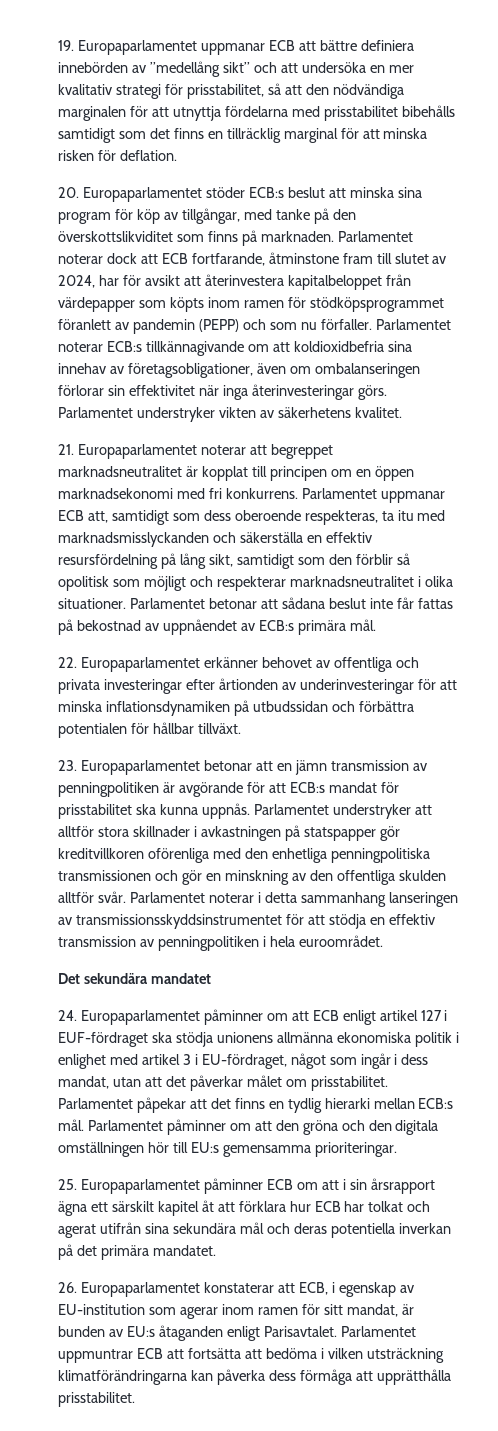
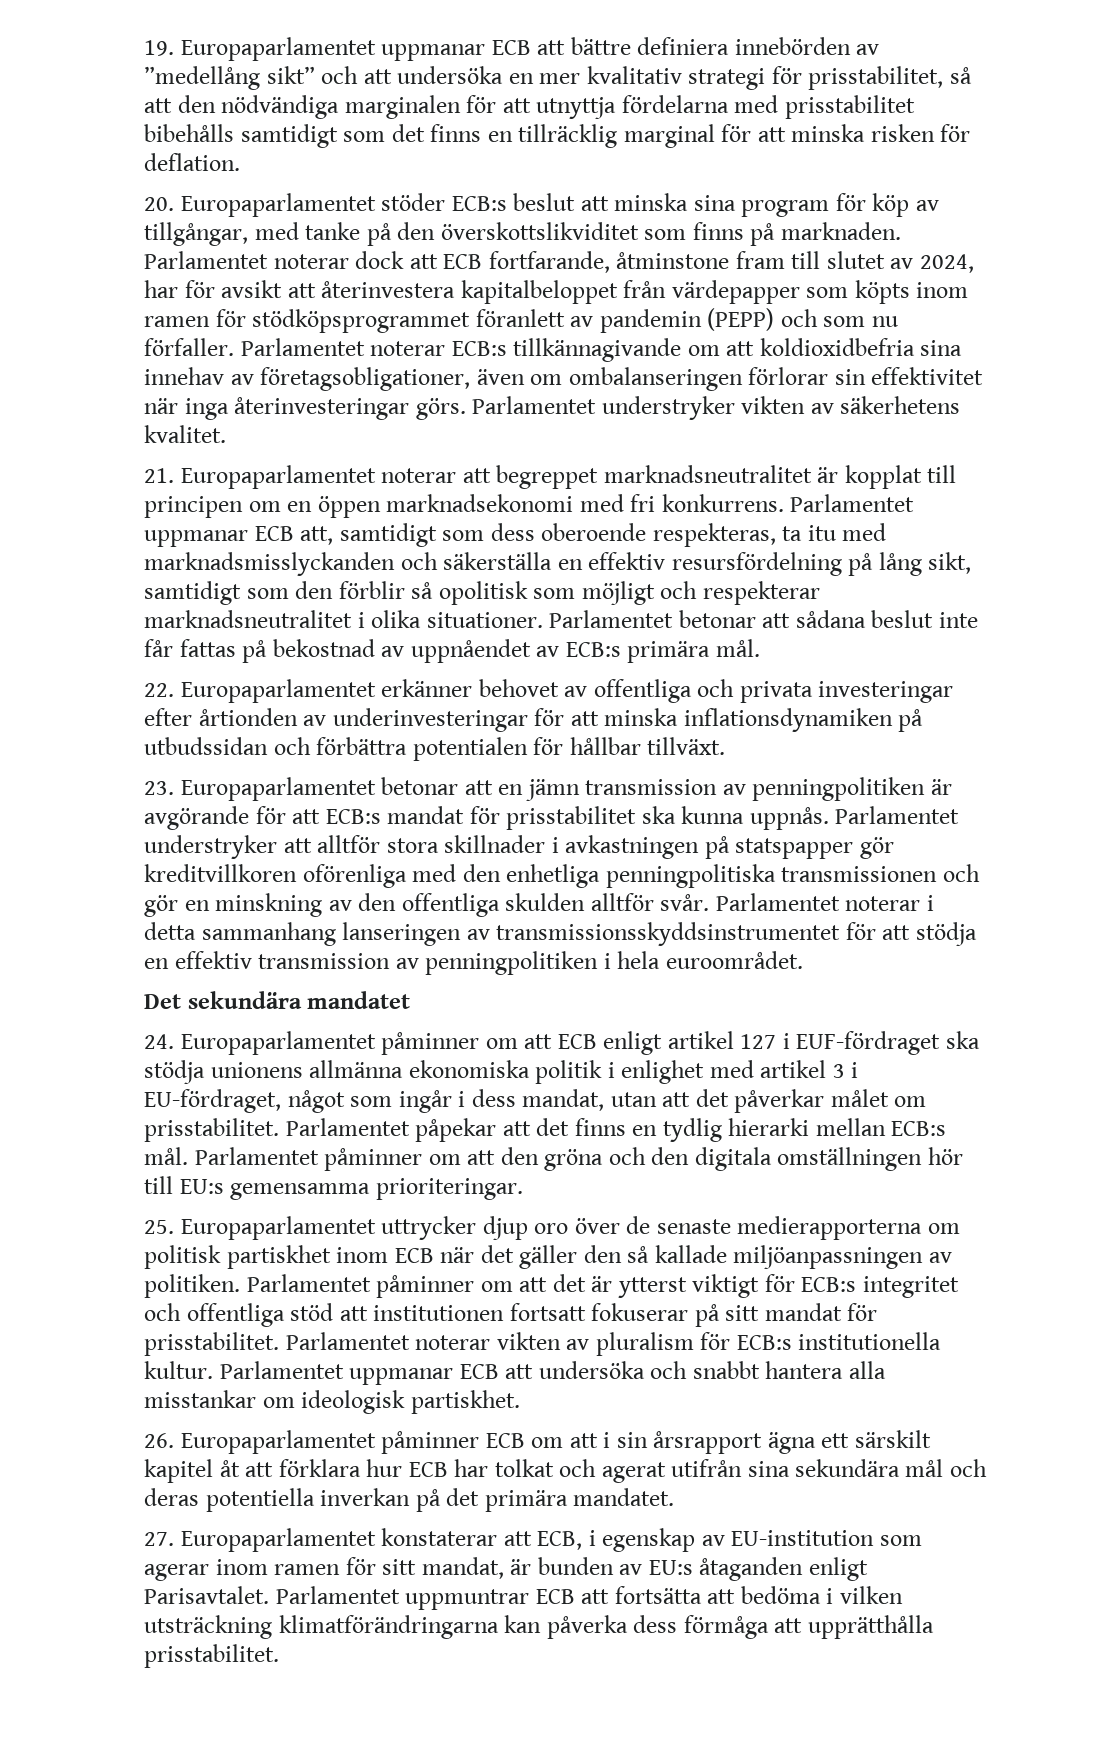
- 25. Europaparlamentet påminner ECB om att i sin årsrapport ägna ett särskilt kapitel åt att förklara hur ECB har tolkat och agerat utifrån sina sekundära mål och deras potentiella inverkan på det primära mandatet.
+ 25. Europaparlamentet uttrycker djup oro över de senaste medierapporterna om politisk partiskhet inom ECB när det gäller den så kallade miljöanpassningen av politiken. Parlamentet påminner om att det är ytterst viktigt för ECB:s integritet och offentliga stöd att institutionen fortsatt fokuserar på sitt mandat för prisstabilitet. Parlamentet noterar vikten av pluralism för ECB:s institutionella kultur. Parlamentet uppmanar ECB att undersöka och snabbt hantera alla misstankar om ideologisk partiskhet.
+ 26. Europaparlamentet påminner ECB om att i sin årsrapport ägna ett särskilt kapitel åt att förklara hur ECB har tolkat och agerat utifrån sina sekundära mål och deras potentiella inverkan på det primära mandatet.
- 26. Europaparlamentet konstaterar att ECB, i egenskap av EU-institution som agerar inom ramen för sitt mandat, är bunden av EU:s åtaganden enligt Parisavtalet.
+ 27. Europaparlamentet konstaterar att ECB, i egenskap av EU-institution som agerar inom ramen för sitt mandat, är bunden av EU:s åtaganden enligt Parisavtalet.

